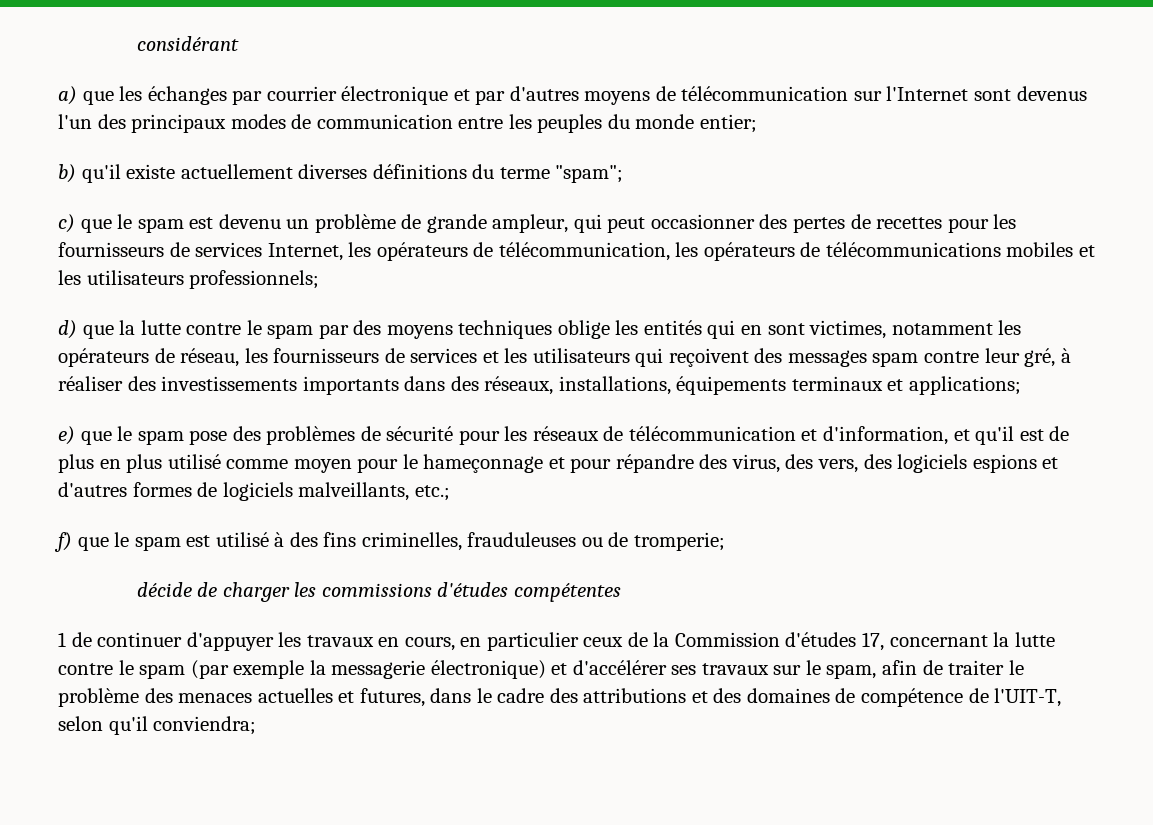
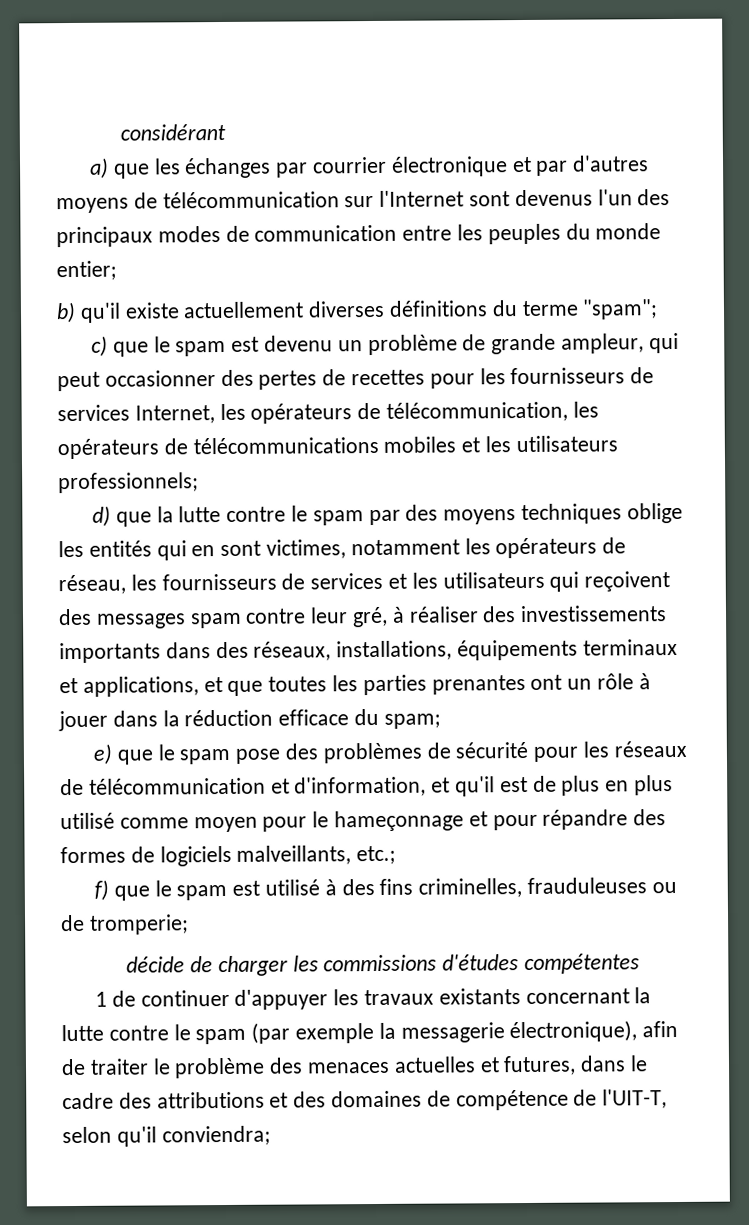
- d) que la lutte contre le spam par des moyens techniques oblige les entités qui en sont victimes, notamment les opérateurs de réseau, les fournisseurs de services et les utilisateurs qui reçoivent des messages spam contre leur gré, à réaliser des investissements importants dans des réseaux, installations, équipements terminaux et applications;
+ d) que la lutte contre le spam par des moyens techniques oblige les entités qui en sont victimes, notamment les opérateurs de réseau, les fournisseurs de services et les utilisateurs qui reçoivent des messages spam contre leur gré, à réaliser des investissements importants dans des réseaux, installations, équipements terminaux et applications, et que toutes les parties prenantes ont un rôle à jouer dans la réduction efficace du spam;
- e) que le spam pose des problèmes de sécurité pour les réseaux de télécommunication et d'information, et qu'il est de plus en plus utilisé comme moyen pour le hameçonnage et pour répandre des virus, des vers, des logiciels espions et d'autres formes de logiciels malveillants, etc.;
+ e) que le spam pose des problèmes de sécurité pour les réseaux de télécommunication et d'information, et qu'il est de plus en plus utilisé comme moyen pour le hameçonnage et pour répandre des formes de logiciels malveillants, etc.;
- 1 de continuer d'appuyer les travaux en cours, en particulier ceux de la Commission d'études 17, concernant la lutte contre le spam (par exemple la messagerie électronique) et d'accélérer ses travaux sur le spam, afin de traiter le problème des menaces actuelles et futures, dans le cadre des attributions et des domaines de compétence de l'UIT-T, selon qu'il conviendra;
+ 1 de continuer d'appuyer les travaux existants concernant la lutte contre le spam (par exemple la messagerie électronique), afin de traiter le problème des menaces actuelles et futures, dans le cadre des attributions et des domaines de compétence de l'UIT-T, selon qu'il conviendra;

